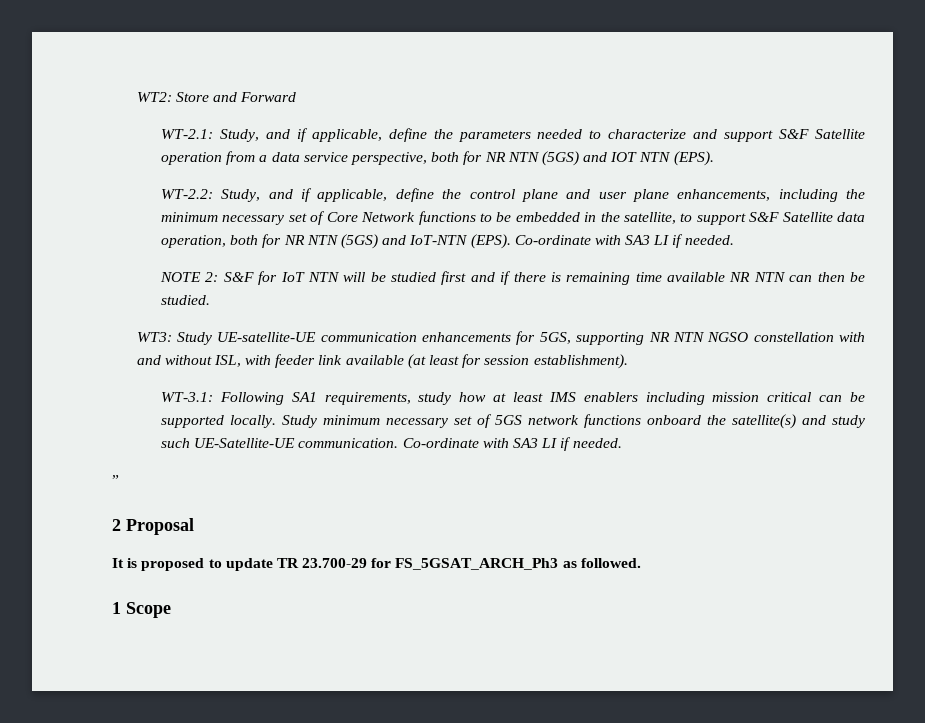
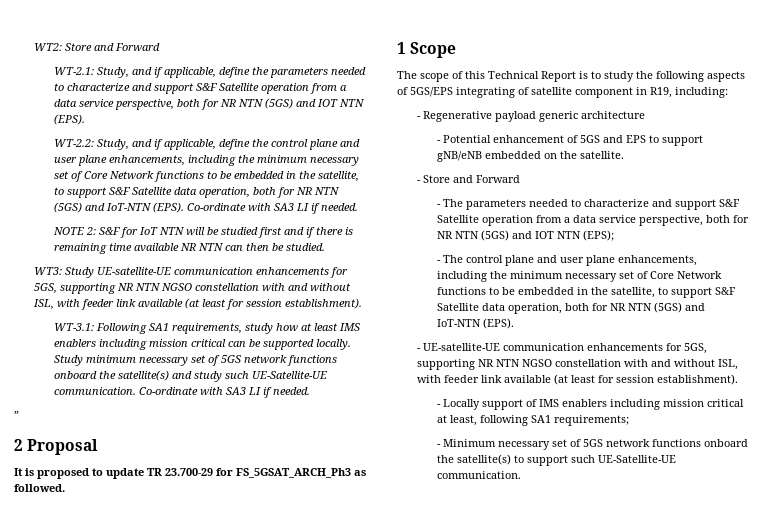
+ The scope of this Technical Report is to study the following aspects of 5GS/EPS integrating of satellite component in R19, including:
+ - Regenerative payload generic architecture
+ - Potential enhancement of 5GS and EPS to support gNB/eNB embedded on the satellite.
+ - Store and Forward
+ - The parameters needed to characterize and support S&F Satellite operation from a data service perspective, both for NR NTN (5GS) and IOT NTN (EPS);
+ - The control plane and user plane enhancements, including the minimum necessary set of Core Network functions to be embedded in the satellite, to support S&F Satellite data operation, both for NR NTN (5GS) and IoT-NTN (EPS).
+ - UE-satellite-UE communication enhancements for 5GS, supporting NR NTN NGSO constellation with and without ISL, with feeder link available (at least for session establishment).
+ - Locally support of IMS enablers including mission critical at least, following SA1 requirements;
+ - Minimum necessary set of 5GS network functions onboard the satellite(s) to support such UE-Satellite-UE communication.

